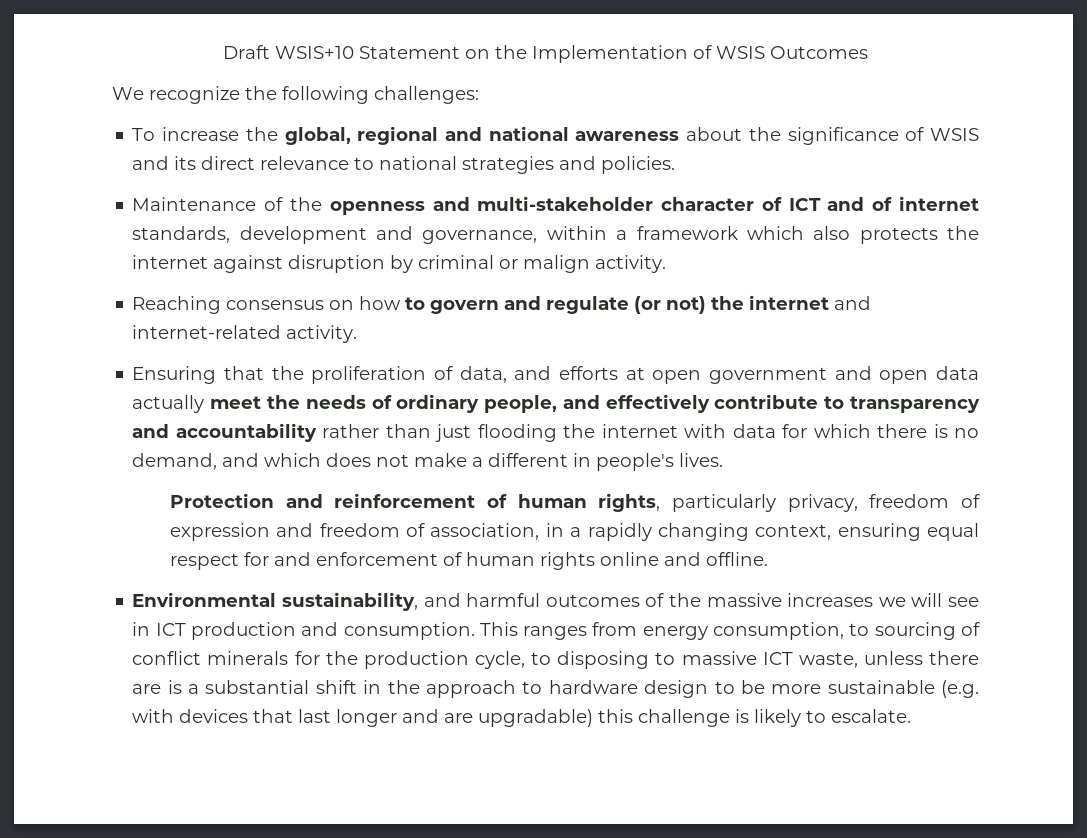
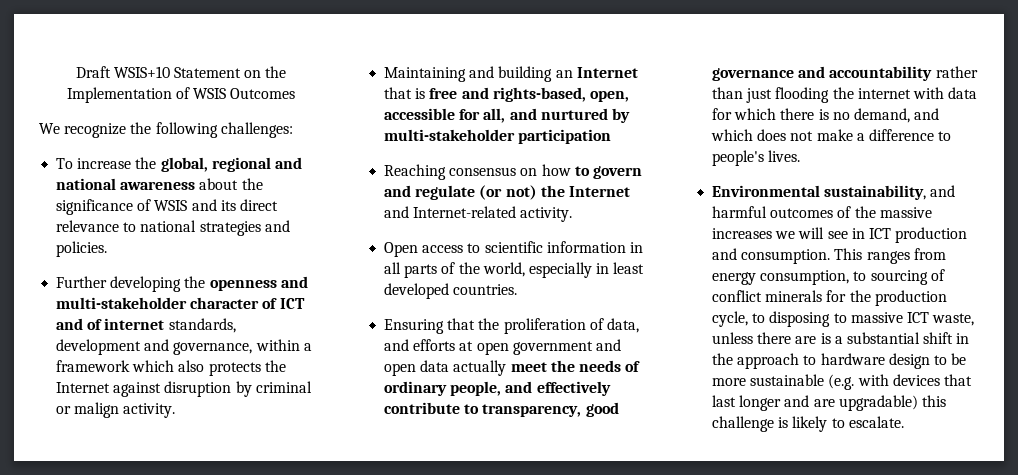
- Maintenance of the openness and multi-stakeholder character of ICT and of internet standards, development and governance, within a framework which also protects the internet against disruption by criminal or malign activity.
+ Further developing the openness and multi-stakeholder character of ICT and of internet standards, development and governance, within a framework which also protects the Internet against disruption by criminal or malign activity.
+ Maintaining and building an Internet that is free and rights-based, open, accessible for all, and nurtured by multi-stakeholder participation
- Reaching consensus on how to govern and regulate (or not) the internet and internet-related activity.
+ Reaching consensus on how to govern and regulate (or not) the Internet and Internet-related activity.
+ Open access to scientific information in all parts of the world, especially in least developed countries.
- Ensuring that the proliferation of data, and efforts at open government and open data actually meet the needs of ordinary people, and effectively contribute to transparency and accountability rather than just flooding the internet with data for which there is no demand, and which does not make a different in people's lives.
+ Ensuring that the proliferation of data, and efforts at open government and open data actually meet the needs of ordinary people, and effectively contribute to transparency, good governance and accountability rather than just flooding the internet with data for which there is no demand, and which does not make a difference to people's lives.
- Protection and reinforcement of human rights, particularly privacy, freedom of expression and freedom of association, in a rapidly changing context, ensuring equal respect for and enforcement of human rights online and offline.

